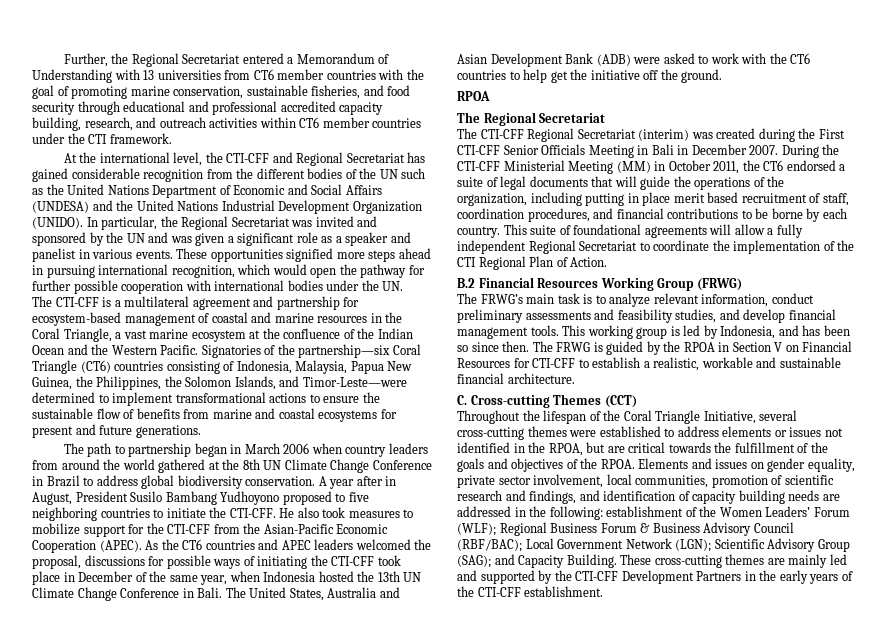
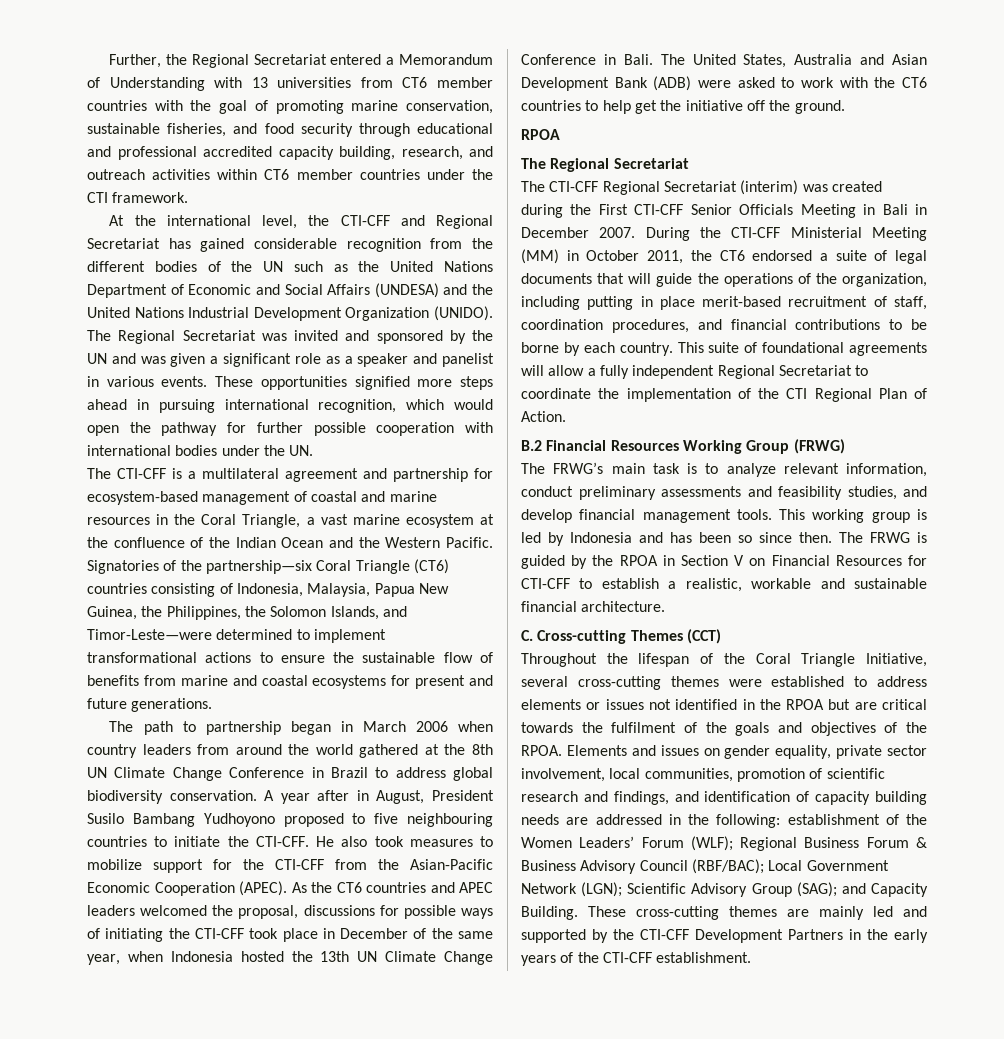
- In particular, the Regional Secretariat was invited and sponsored by the UN and was given a significant role as a speaker and panelist in various events.
+ The Regional Secretariat was invited and sponsored by the UN and was given a significant role as a speaker and panelist in various events.
- A year after in August, President Susilo Bambang Yudhoyono proposed to five neighboring countries to initiate the CTI-CFF.
+ A year after in August, President Susilo Bambang Yudhoyono proposed to five neighbouring countries to initiate the CTI-CFF.
- During the CTI-CFF Ministerial Meeting (MM) in October 2011, the CT6 endorsed a suite of legal documents that will guide the operations of the organization, including putting in place merit based recruitment of staff, coordination procedures, and financial contributions to be borne by each country.
+ During the CTI-CFF Ministerial Meeting (MM) in October 2011, the CT6 endorsed a suite of legal documents that will guide the operations of the organization, including putting in place merit-based recruitment of staff, coordination procedures, and financial contributions to be borne by each country.
- This working group is led by Indonesia, and has been so since then.
+ This working group is led by Indonesia and has been so since then.
- Throughout the lifespan of the Coral Triangle Initiative, several cross-cutting themes were established to address elements or issues not identified in the RPOA, but are critical towards the fulfillment of the goals and objectives of the RPOA.
+ Throughout the lifespan of the Coral Triangle Initiative, several cross-cutting themes were established to address elements or issues not identified in the RPOA but are critical towards the fulfilment of the goals and objectives of the RPOA.

